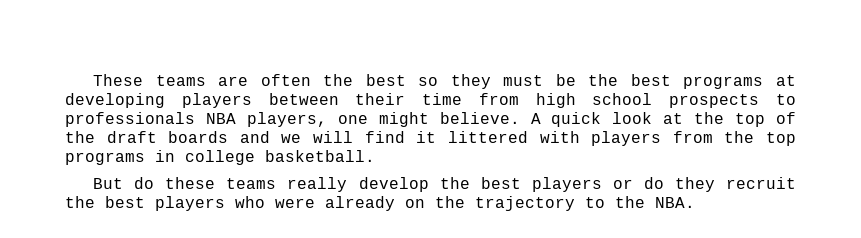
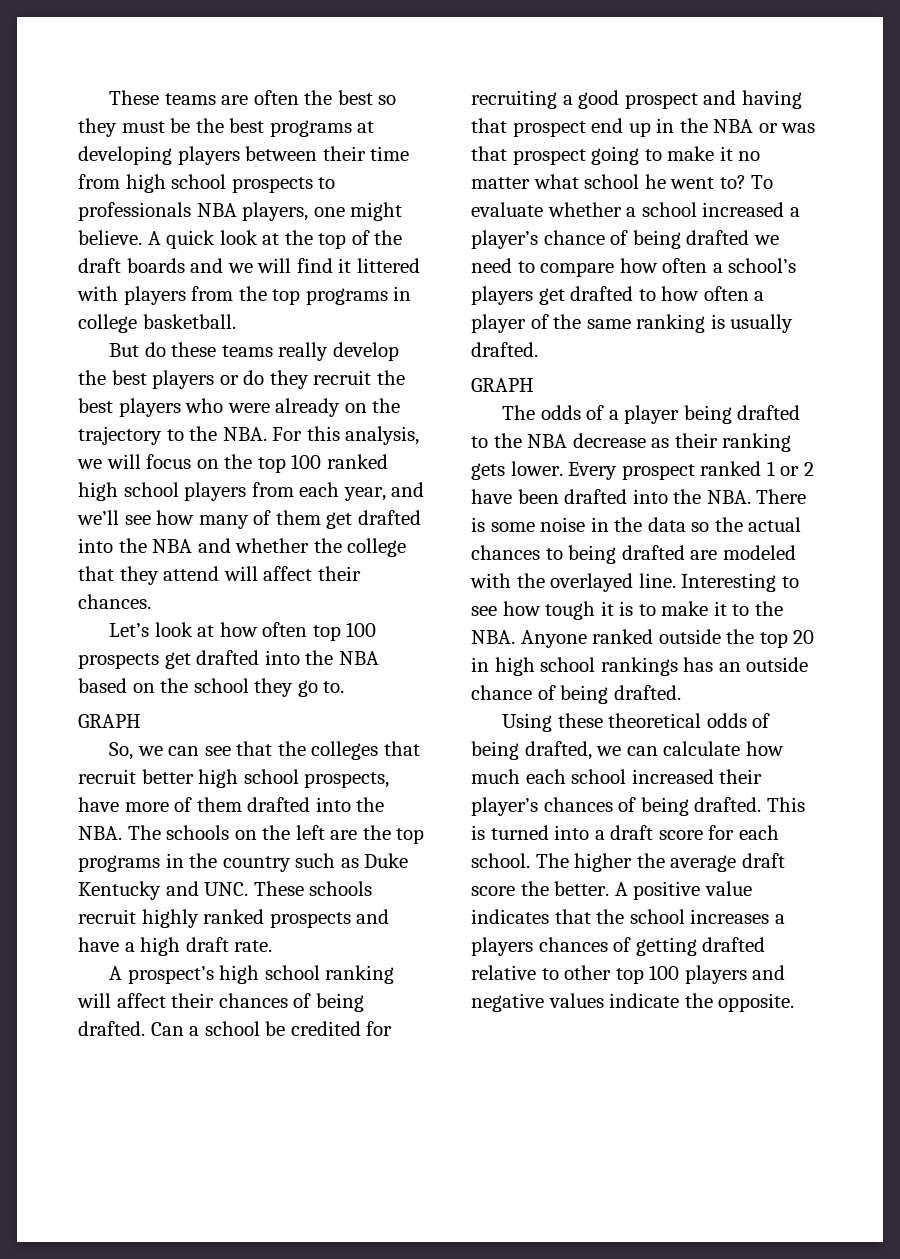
- But do these teams really develop the best players or do they recruit the best players who were already on the trajectory to the NBA.
+ But do these teams really develop the best players or do they recruit the best players who were already on the trajectory to the NBA. For this analysis, we will focus on the top 100 ranked high school players from each year, and we’ll see how many of them get drafted into the NBA and whether the college that they attend will affect their chances.
+ Let’s look at how often top 100 prospects get drafted into the NBA based on the school they go to.
+ GRAPH
+ So, we can see that the colleges that recruit better high school prospects, have more of them drafted into the NBA. The schools on the left are the top programs in the country such as Duke Kentucky and UNC. These schools recruit highly ranked prospects and have a high draft rate.
+ A prospect’s high school ranking will affect their chances of being drafted. Can a school be credited for recruiting a good prospect and having that prospect end up in the NBA or was that prospect going to make it no matter what school he went to? To evaluate whether a school increased a player’s chance of being drafted we need to compare how often a school’s players get drafted to how often a player of the same ranking is usually drafted.
+ GRAPH
+ The odds of a player being drafted to the NBA decrease as their ranking gets lower. Every prospect ranked 1 or 2 have been drafted into the NBA. There is some noise in the data so the actual chances to being drafted are modeled with the overlayed line. Interesting to see how tough it is to make it to the NBA. Anyone ranked outside the top 20 in high school rankings has an outside chance of being drafted.
+ Using these theoretical odds of being drafted, we can calculate how much each school increased their player’s chances of being drafted. This is turned into a draft score for each school. The higher the average draft score the better. A positive value indicates that the school increases a players chances of getting drafted relative to other top 100 players and negative values indicate the opposite.

